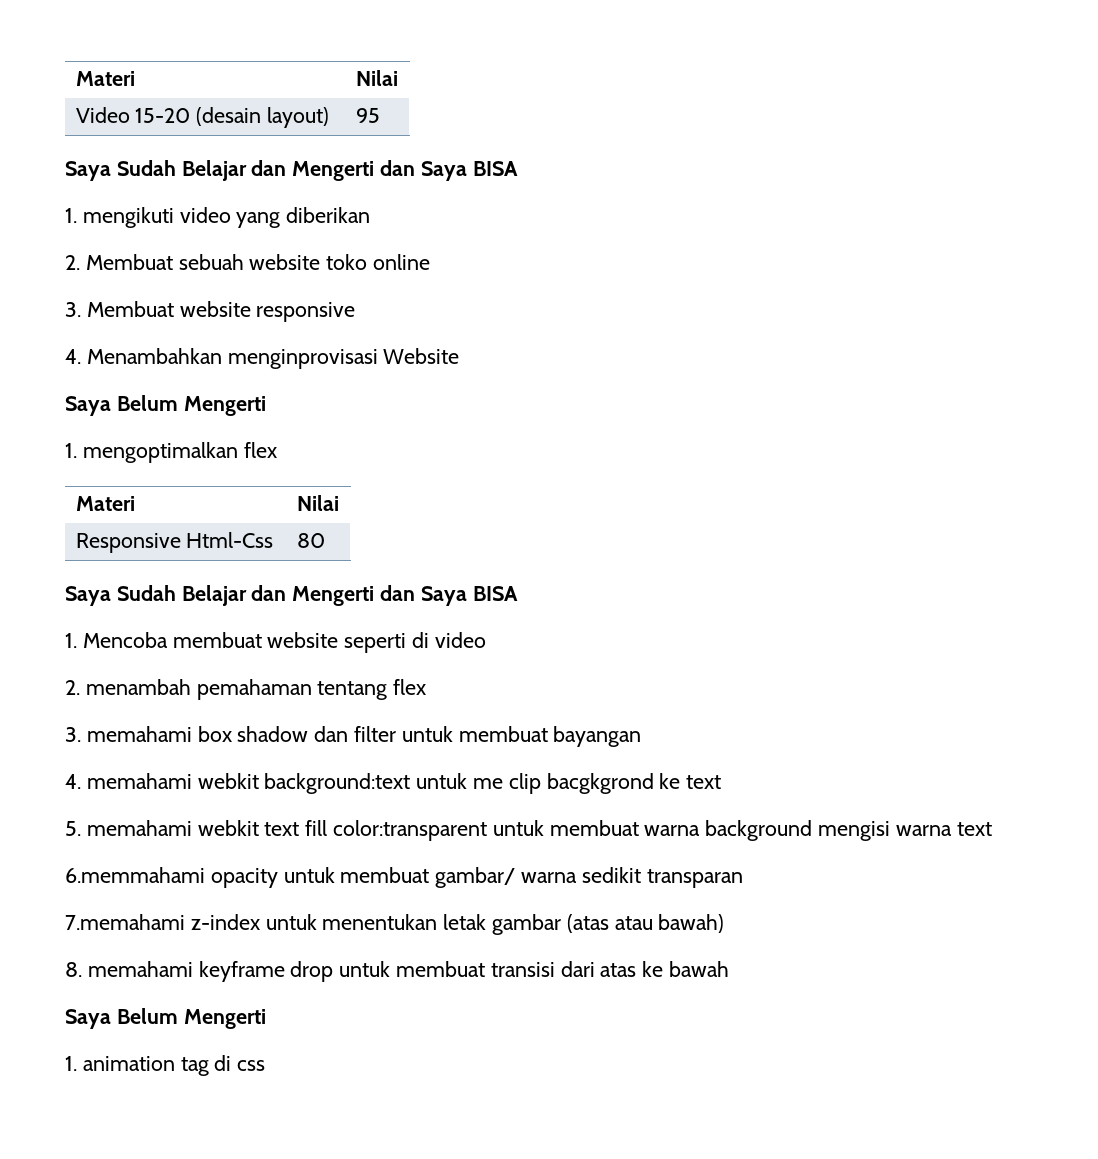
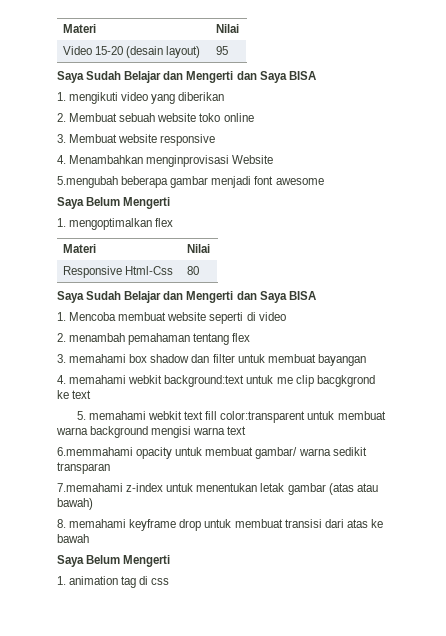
+ 5.mengubah beberapa gambar menjadi font awesome

